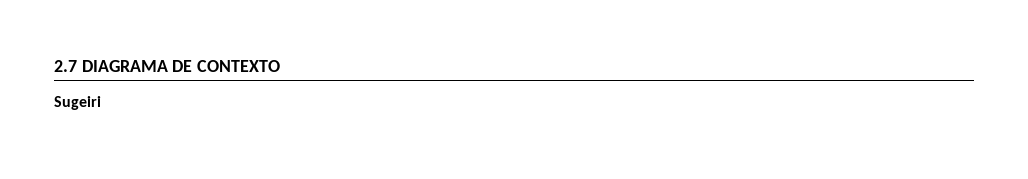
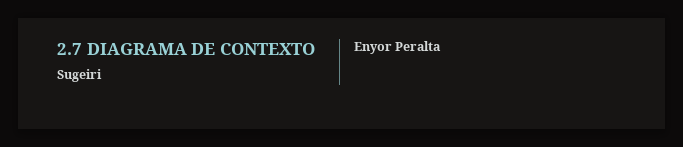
+ Enyor Peralta

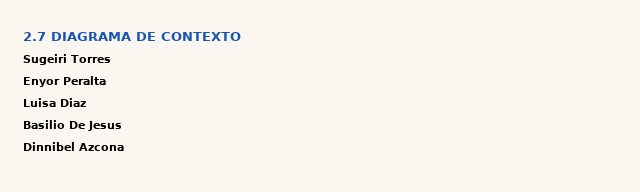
- Sugeiri
+ Sugeiri Torres
+ Luisa Diaz
+ Basilio De Jesus
+ Dinnibel Azcona

